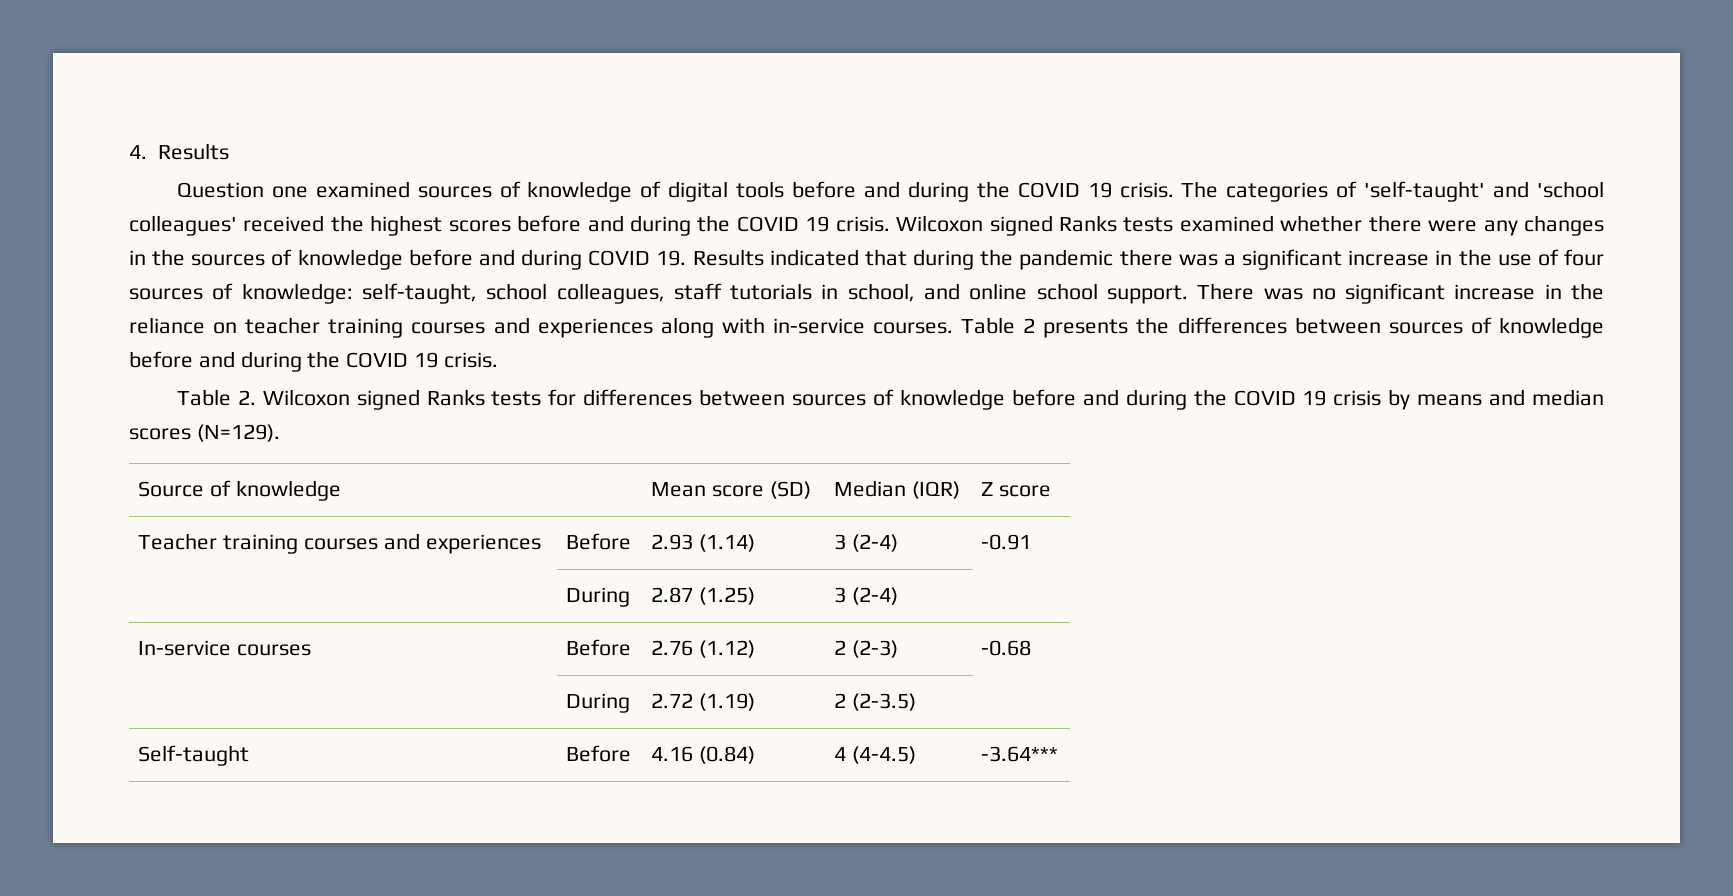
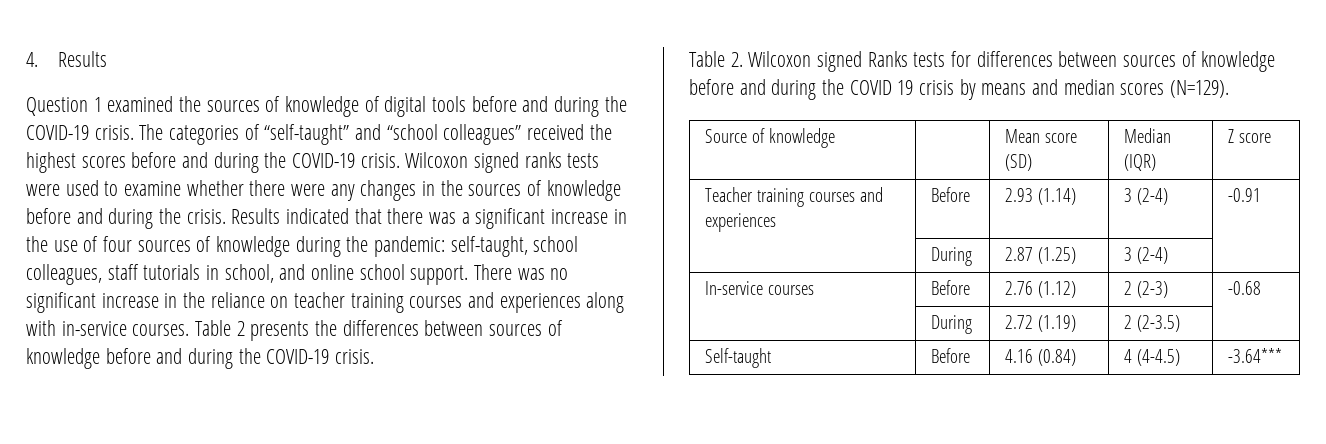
- Question one examined sources of knowledge of digital tools before and during the COVID 19 crisis.
+ Question 1 examined the sources of knowledge of digital tools before and during the COVID-19 crisis.
- The categories of 'self-taught' and 'school colleagues' received the highest scores before and during the COVID 19 crisis.
+ The categories of “self-taught” and “school colleagues” received the highest scores before and during the COVID-19 crisis.
- Wilcoxon signed Ranks tests examined whether there were any changes in the sources of knowledge before and during COVID 19. Results indicated that during the pandemic there was a significant increase in the use of four sources of knowledge: self-taught, school colleagues, staff tutorials in school, and online school support.
+ Wilcoxon signed ranks tests were used to examine whether there were any changes in the sources of knowledge before and during the crisis. Results indicated that there was a significant increase in the use of four sources of knowledge during the pandemic: self-taught, school colleagues, staff tutorials in school, and online school support.
- Table 2 presents the differences between sources of knowledge before and during the COVID 19 crisis.
+ Table 2 presents the differences between sources of knowledge before and during the COVID-19 crisis.

